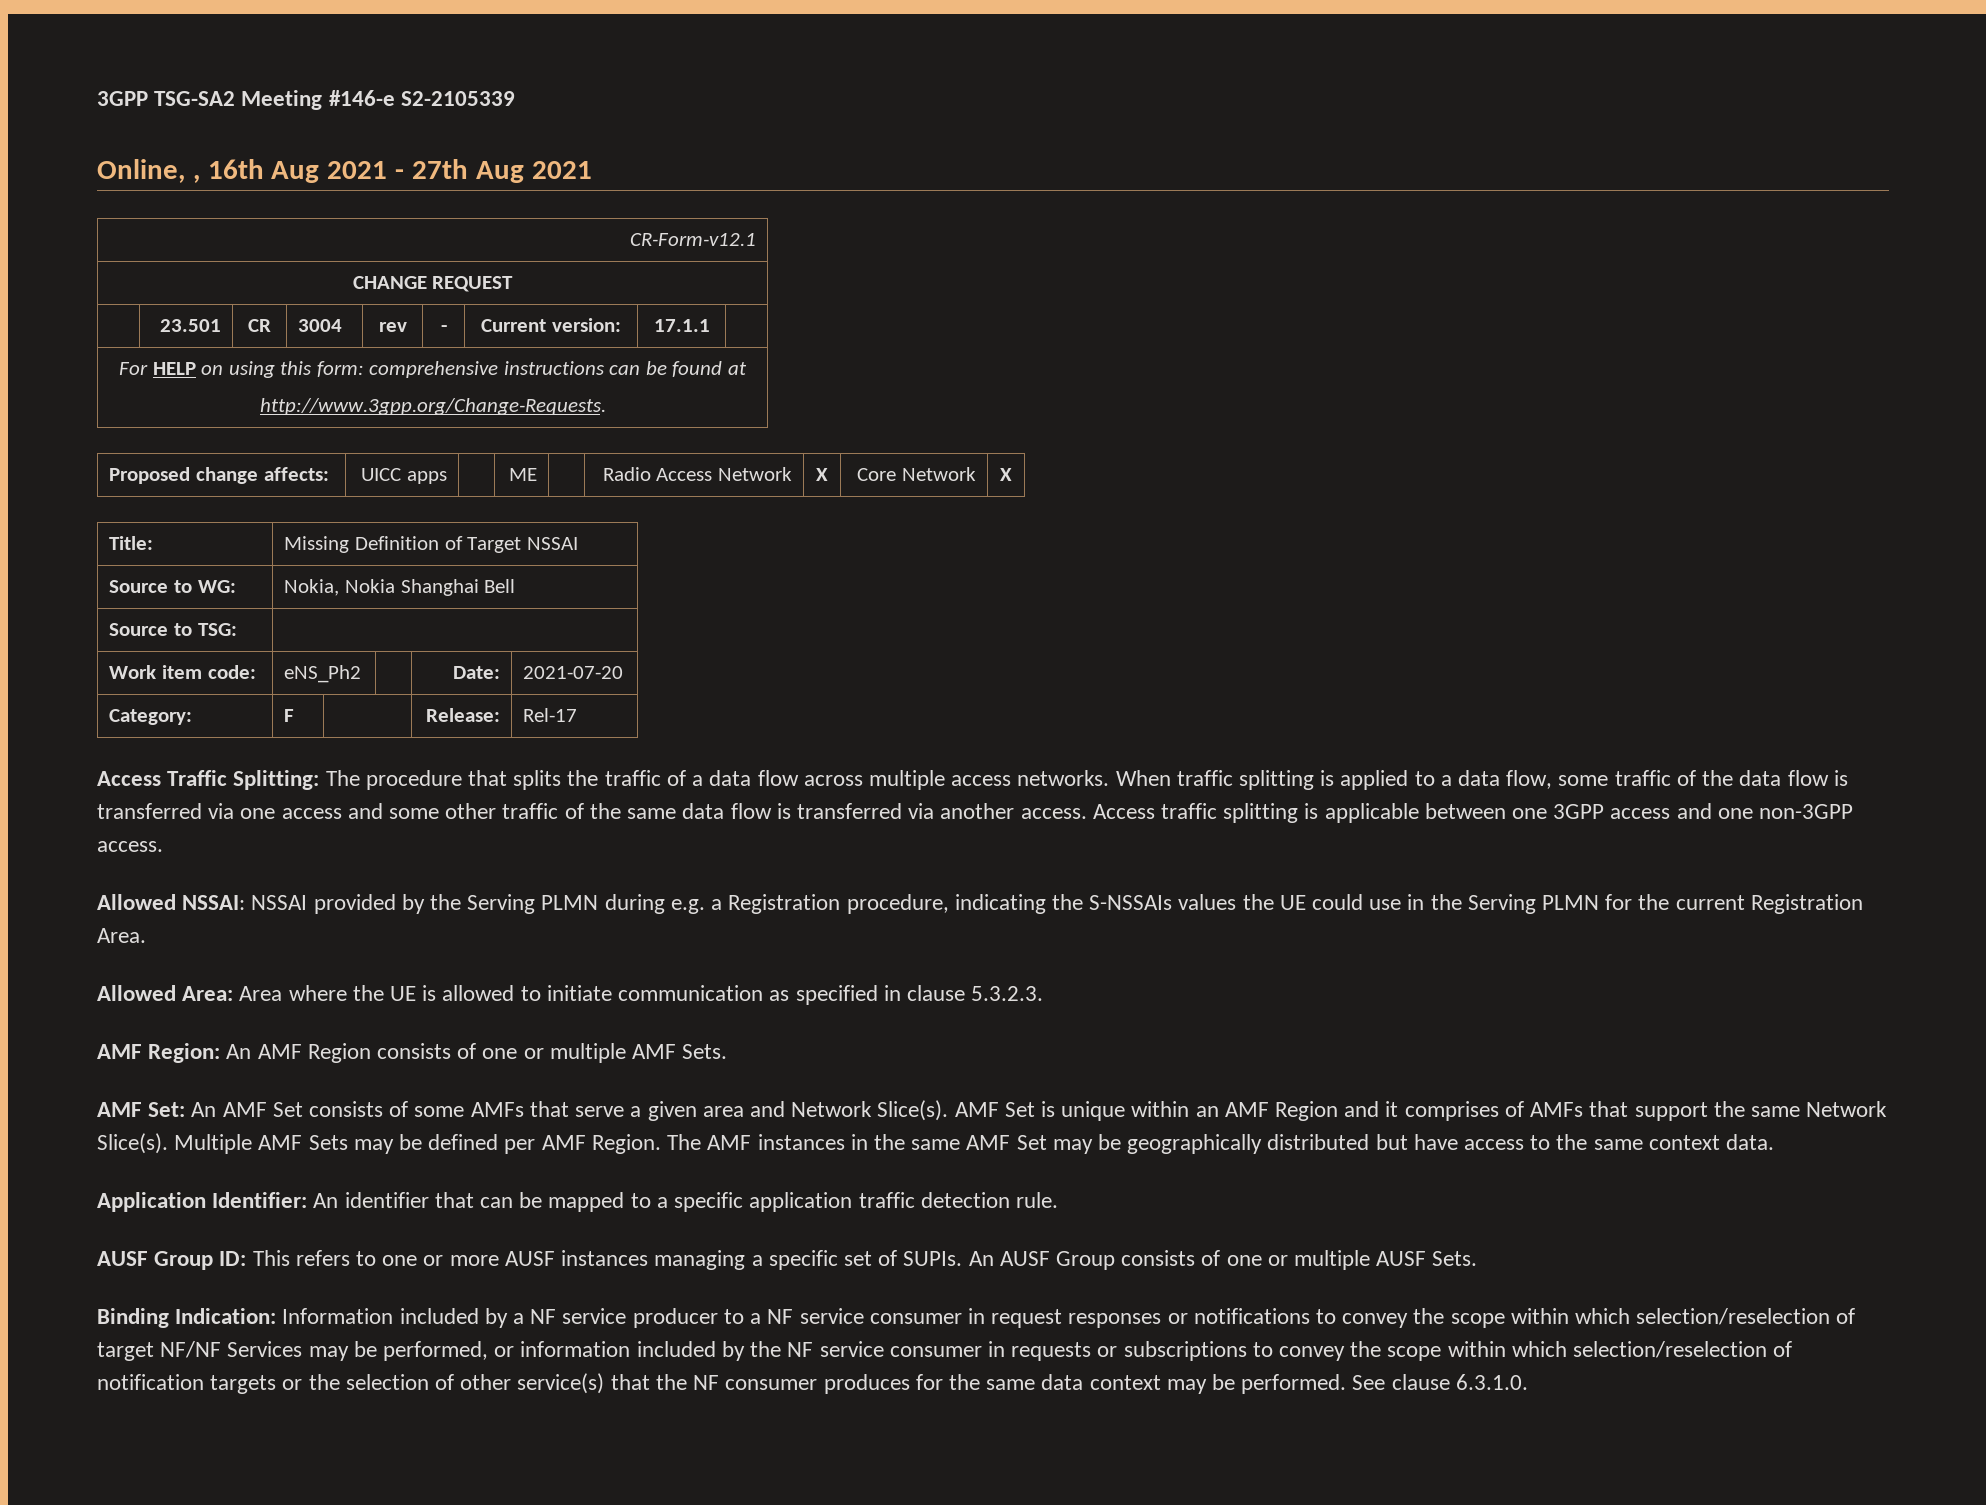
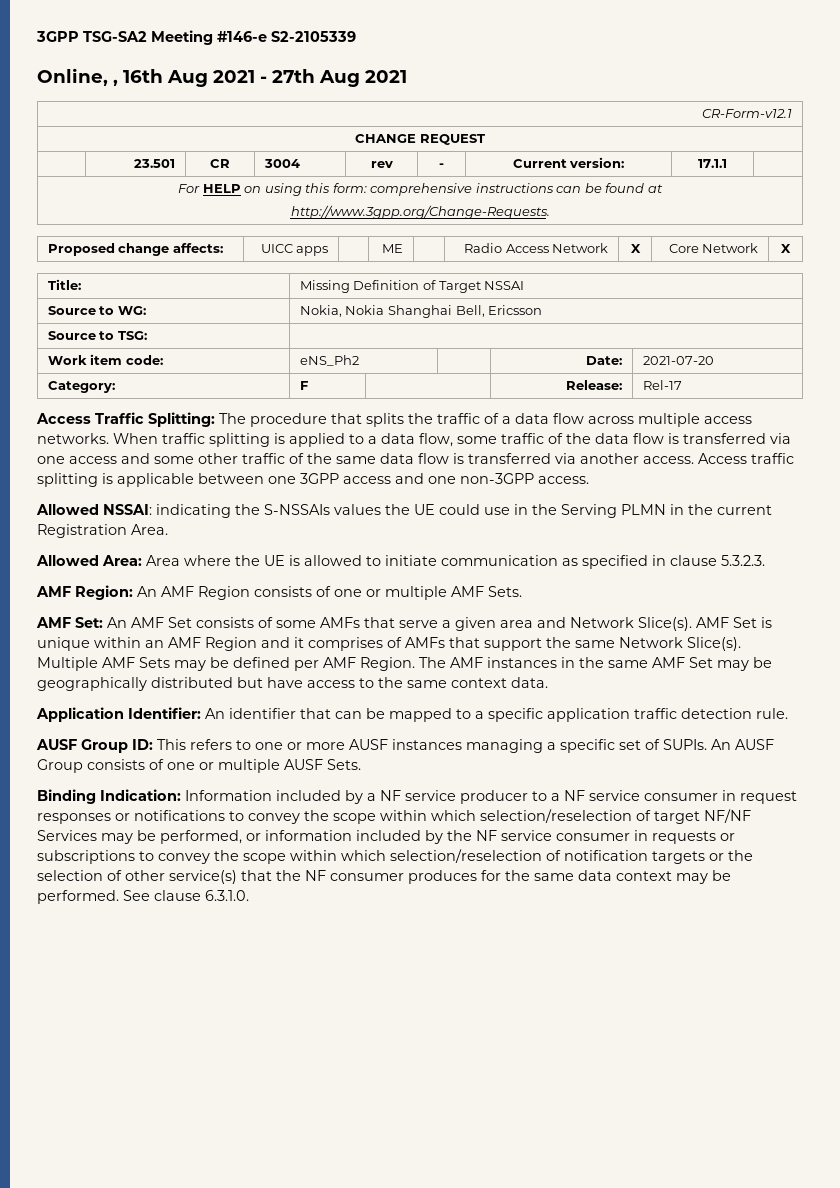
- Source to WG: | Nokia, Nokia Shanghai Bell
+ Source to WG: | Nokia, Nokia Shanghai Bell, Ericsson
- Allowed NSSAI: NSSAI provided by the Serving PLMN during e.g. a Registration procedure, indicating the S-NSSAIs values the UE could use in the Serving PLMN for the current Registration Area.
+ Allowed NSSAI: indicating the S-NSSAIs values the UE could use in the Serving PLMN in the current Registration Area.

